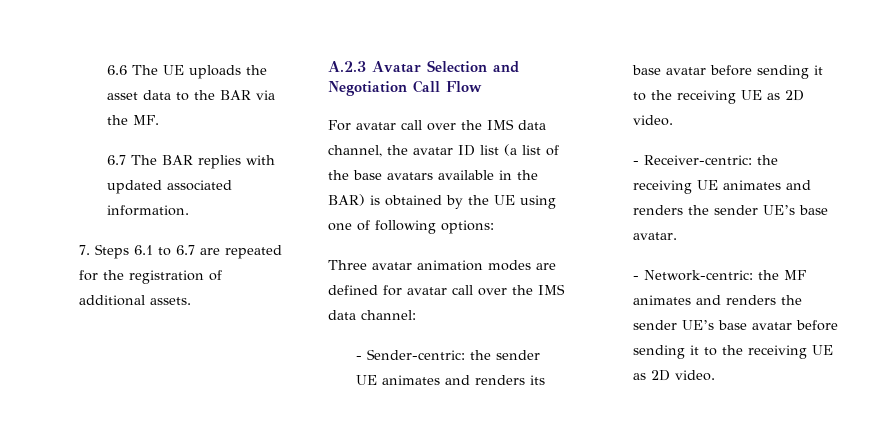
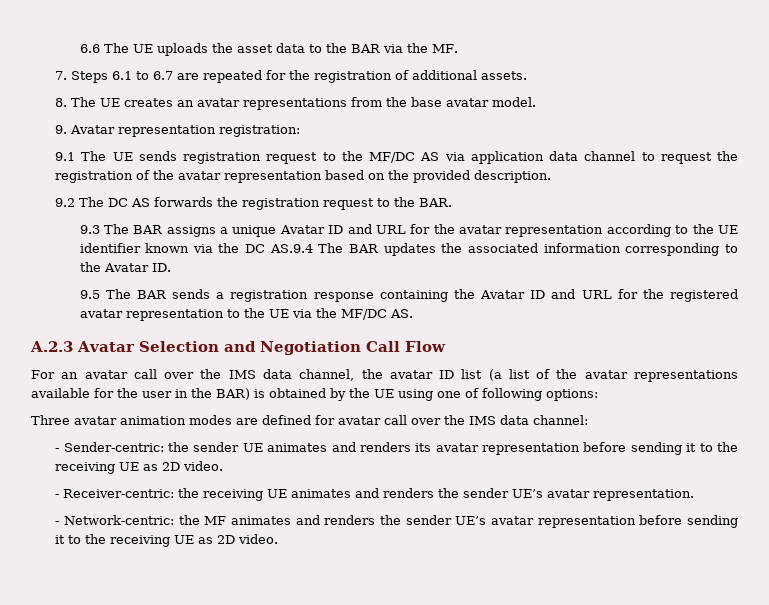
- 6.7 The BAR replies with updated associated information.
+ 8. The UE creates an avatar representations from the base avatar model.
+ 9. Avatar representation registration:
+ 9.1 The UE sends registration request to the MF/DC AS via application data channel to request the registration of the avatar representation based on the provided description.
+ 9.2 The DC AS forwards the registration request to the BAR.
+ 9.3 The BAR assigns a unique Avatar ID and URL for the avatar representation according to the UE identifier known via the DC AS.9.4 The BAR updates the associated information corresponding to the Avatar ID.
+ 9.5 The BAR sends a registration response containing the Avatar ID and URL for the registered avatar representation to the UE via the MF/DC AS.
- For avatar call over the IMS data channel, the avatar ID list (a list of the base avatars available in the BAR) is obtained by the UE using one of following options:
+ For an avatar call over the IMS data channel, the avatar ID list (a list of the avatar representations available for the user in the BAR) is obtained by the UE using one of following options:
- - Sender-centric: the sender UE animates and renders its base avatar before sending it to the receiving UE as 2D video.
+ - Sender-centric: the sender UE animates and renders its avatar representation before sending it to the receiving UE as 2D video.
- - Receiver-centric: the receiving UE animates and renders the sender UE’s base avatar.
+ - Receiver-centric: the receiving UE animates and renders the sender UE’s avatar representation.
- - Network-centric: the MF animates and renders the sender UE’s base avatar before sending it to the receiving UE as 2D video.
+ - Network-centric: the MF animates and renders the sender UE’s avatar representation before sending it to the receiving UE as 2D video.

